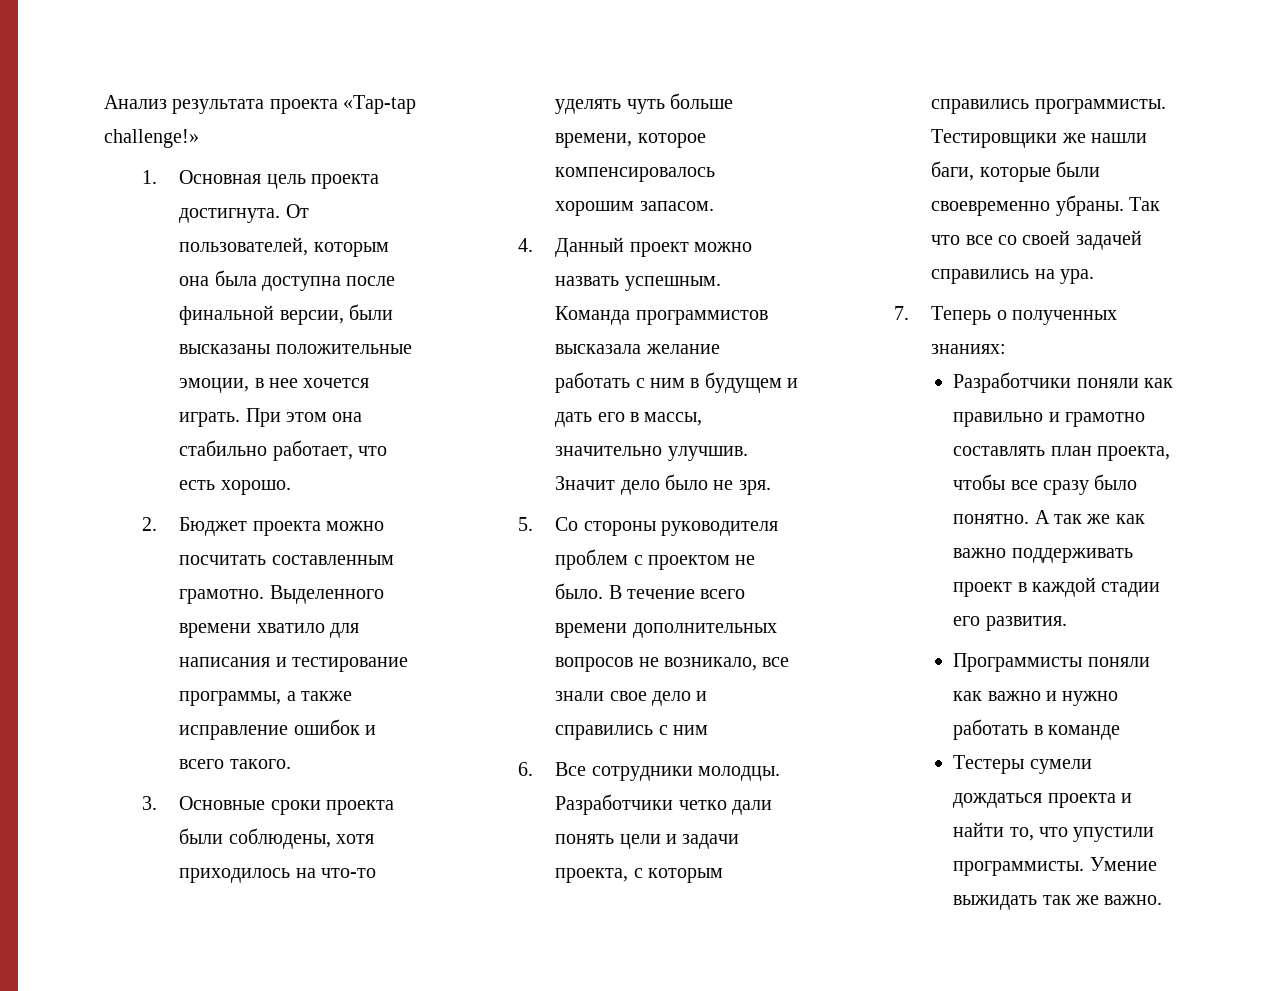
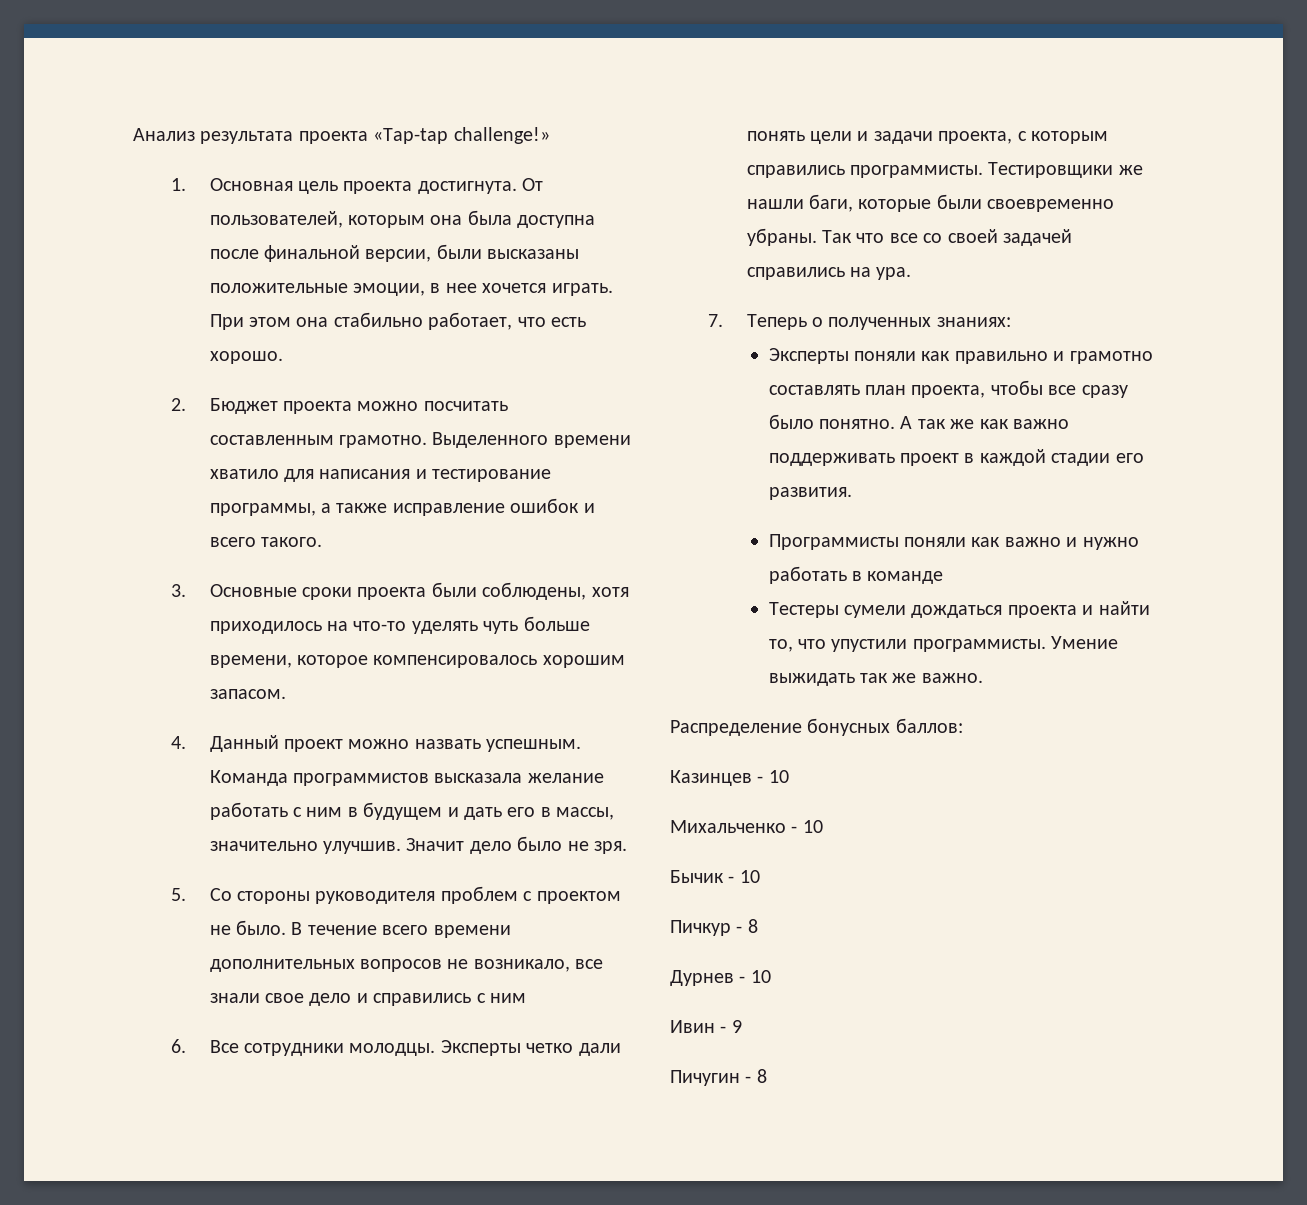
- Разработчики четко дали понять цели и задачи проекта, с которым справились программисты.
+ Эксперты четко дали понять цели и задачи проекта, с которым справились программисты.
- Разработчики поняли как правильно и грамотно составлять план проекта, чтобы все сразу было понятно.
+ Эксперты поняли как правильно и грамотно составлять план проекта, чтобы все сразу было понятно.
+ Распределение бонусных баллов:
+ Казинцев - 10
+ Михальченко - 10
+ Бычик - 10
+ Пичкур - 8
+ Дурнев - 10
+ Ивин - 9
+ Пичугин - 8

